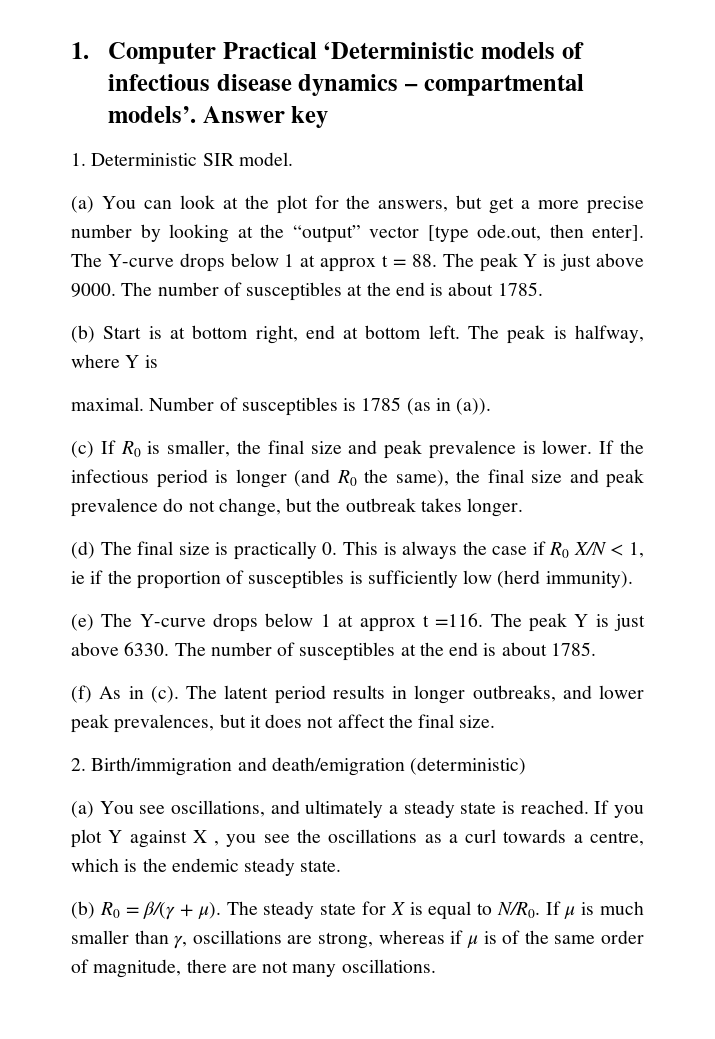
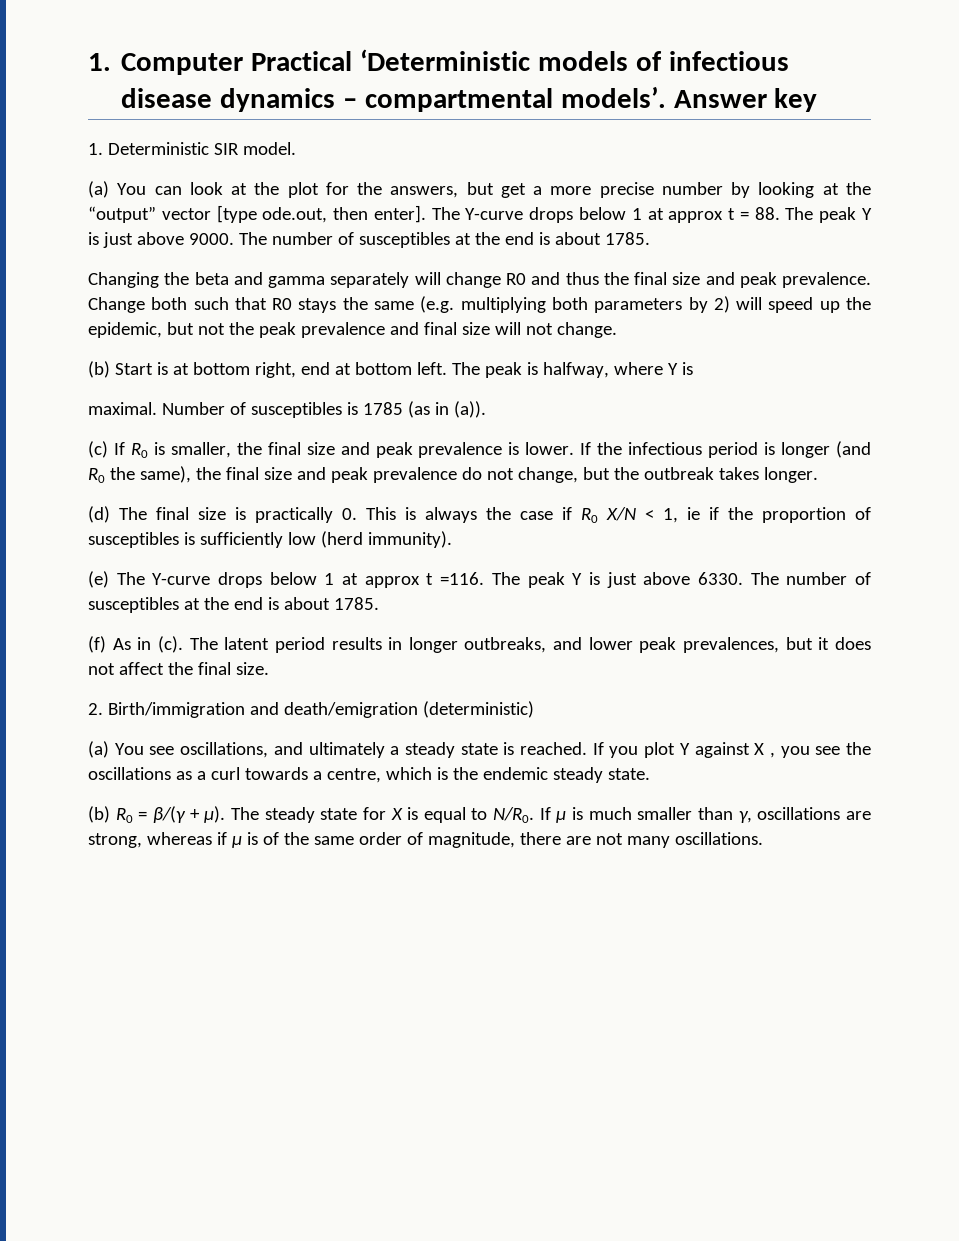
+ Changing the beta and gamma separately will change R0 and thus the final size and peak prevalence. Change both such that R0 stays the same (e.g. multiplying both parameters by 2) will speed up the epidemic, but not the peak prevalence and final size will not change.

